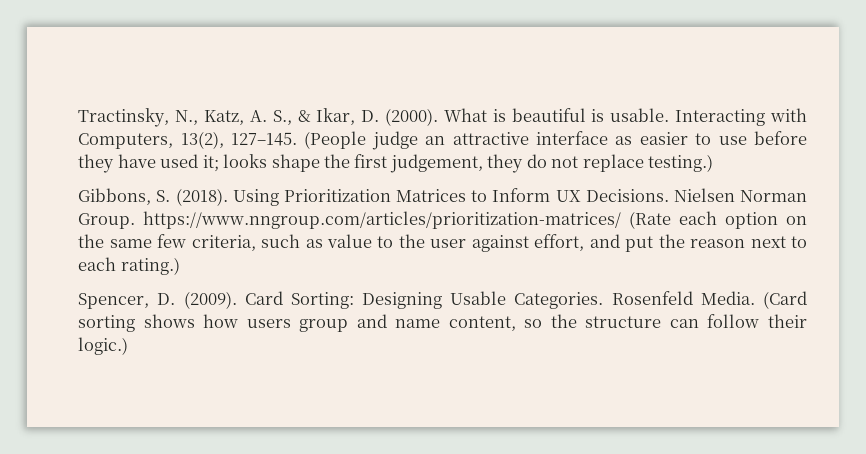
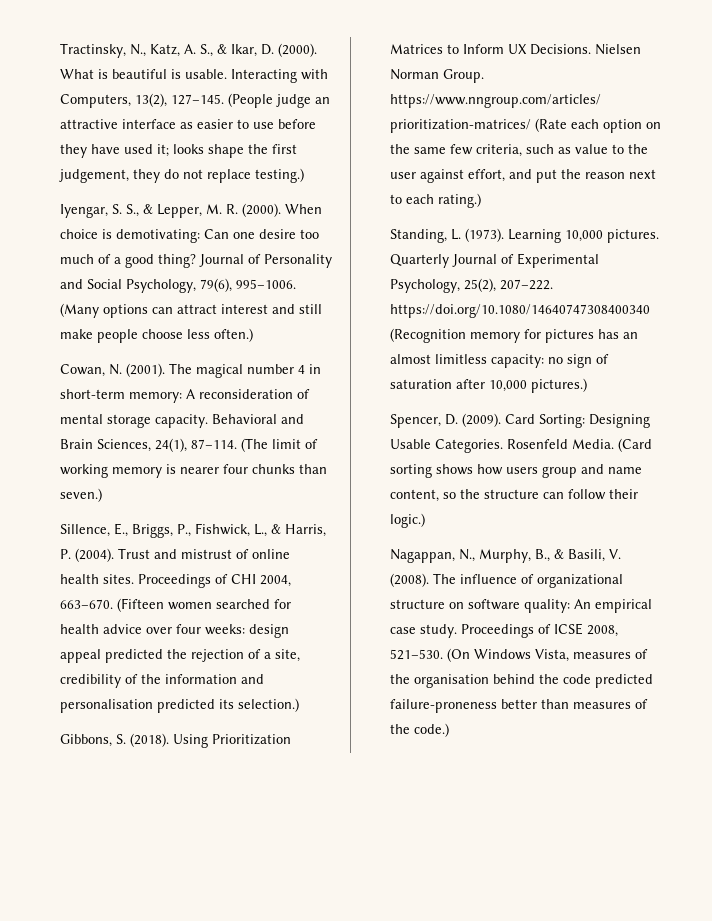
+ Iyengar, S. S., & Lepper, M. R. (2000). When choice is demotivating: Can one desire too much of a good thing? Journal of Personality and Social Psychology, 79(6), 995–1006. (Many options can attract interest and still make people choose less often.)
+ Cowan, N. (2001). The magical number 4 in short-term memory: A reconsideration of mental storage capacity. Behavioral and Brain Sciences, 24(1), 87–114. (The limit of working memory is nearer four chunks than seven.)
+ Sillence, E., Briggs, P., Fishwick, L., & Harris, P. (2004). Trust and mistrust of online health sites. Proceedings of CHI 2004, 663–670. (Fifteen women searched for health advice over four weeks: design appeal predicted the rejection of a site, credibility of the information and personalisation predicted its selection.)
+ Standing, L. (1973). Learning 10,000 pictures. Quarterly Journal of Experimental Psychology, 25(2), 207–222. https://doi.org/10.1080/14640747308400340 (Recognition memory for pictures has an almost limitless capacity: no sign of saturation after 10,000 pictures.)
+ Nagappan, N., Murphy, B., & Basili, V. (2008). The influence of organizational structure on software quality: An empirical case study. Proceedings of ICSE 2008, 521–530. (On Windows Vista, measures of the organisation behind the code predicted failure-proneness better than measures of the code.)

